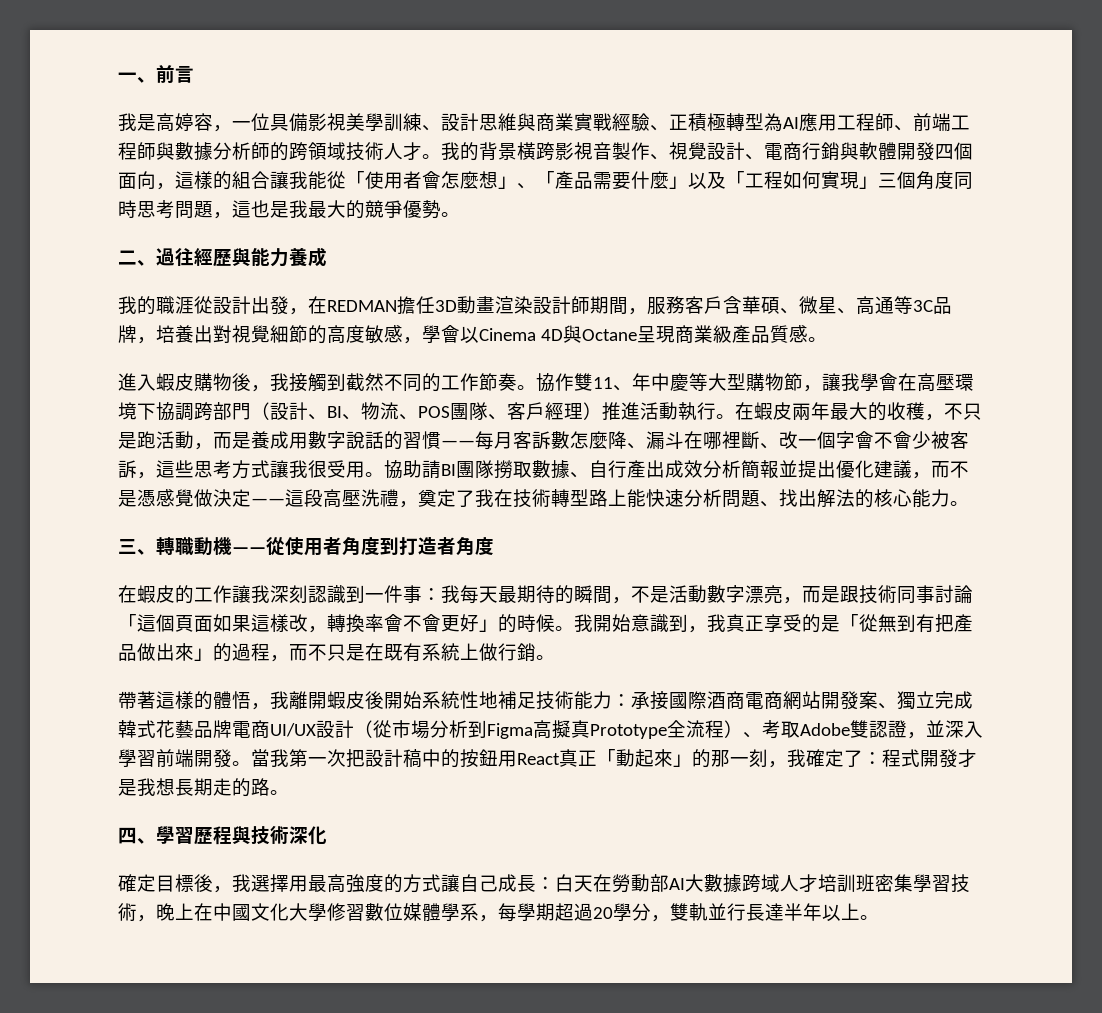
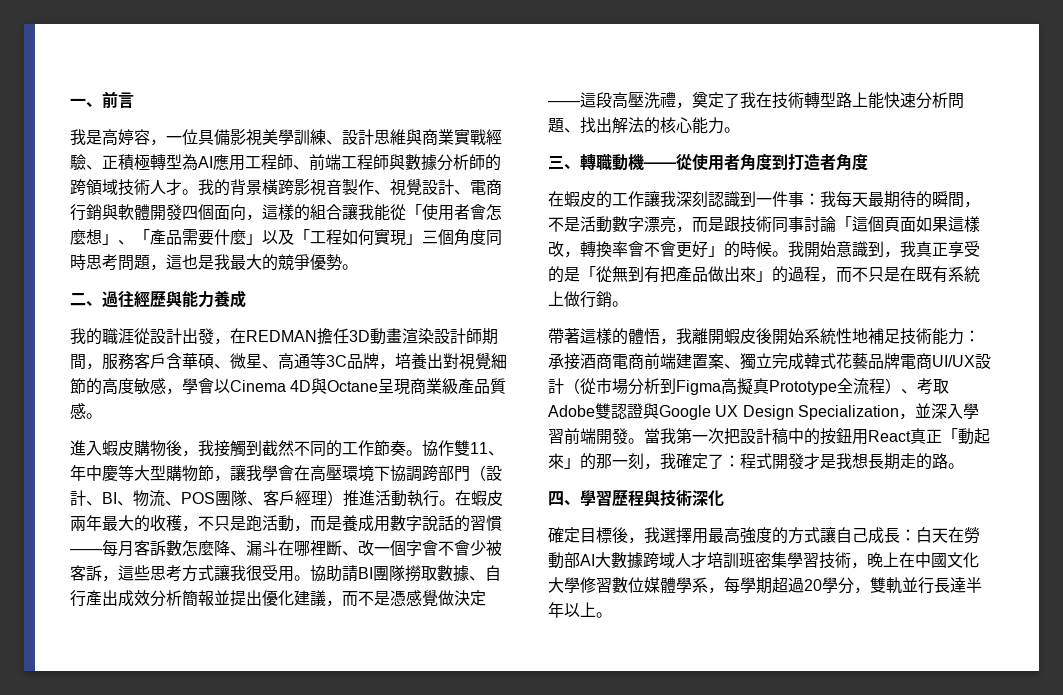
- 帶著這樣的體悟，我離開蝦皮後開始系統性地補足技術能力：承接國際酒商電商網站開發案、獨立完成韓式花藝品牌電商UI/UX設計（從市場分析到Figma高擬真Prototype全流程）、考取Adobe雙認證，並深入學習前端開發。
+ 帶著這樣的體悟，我離開蝦皮後開始系統性地補足技術能力：承接酒商電商前端建置案、獨立完成韓式花藝品牌電商UI/UX設計（從市場分析到Figma高擬真Prototype全流程）、考取Adobe雙認證與Google UX Design Specialization，並深入學習前端開發。

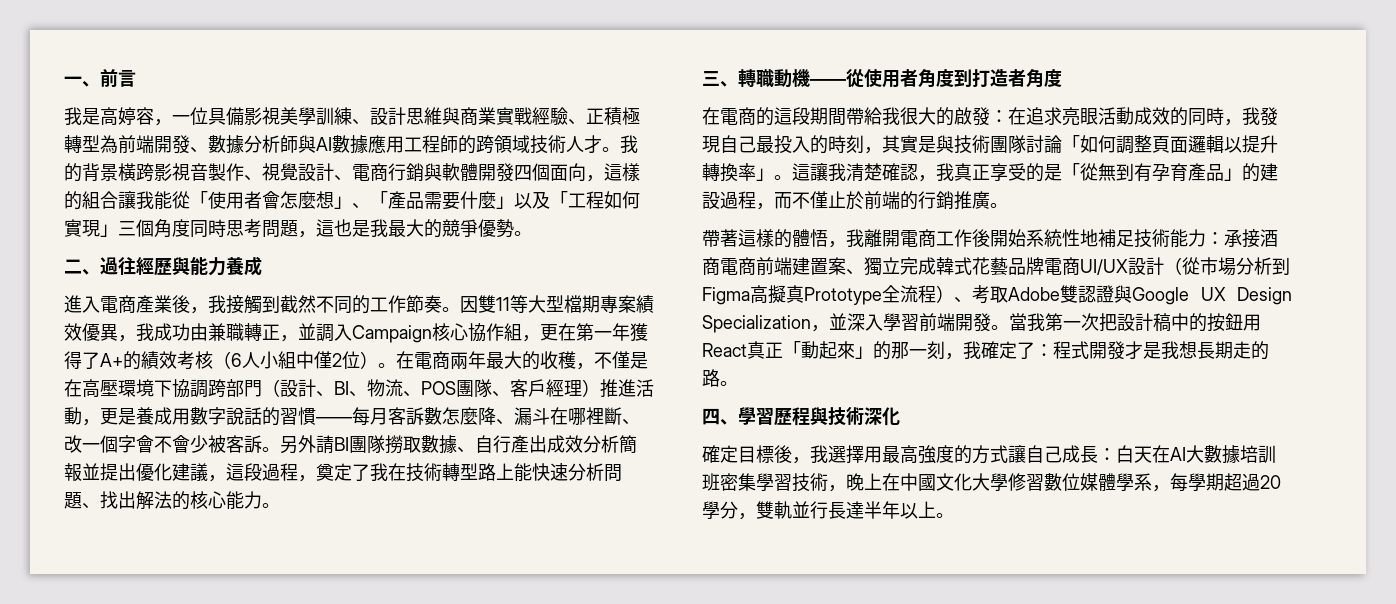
- 我是高婷容，一位具備影視美學訓練、設計思維與商業實戰經驗、正積極轉型為AI應用工程師、前端工程師與數據分析師的跨領域技術人才。
+ 我是高婷容，一位具備影視美學訓練、設計思維與商業實戰經驗、正積極轉型為前端開發、數據分析師與AI數據應用工程師的跨領域技術人才。
- 我的職涯從設計出發，在REDMAN擔任3D動畫渲染設計師期間，服務客戶含華碩、微星、高通等3C品牌，培養出對視覺細節的高度敏感，學會以Cinema 4D與Octane呈現商業級產品質感。
- 進入蝦皮購物後，我接觸到截然不同的工作節奏。
+ 進入電商產業後，我接觸到截然不同的工作節奏。
- 協作雙11、年中慶等大型購物節，讓我學會在高壓環境下協調跨部門（設計、BI、物流、POS團隊、客戶經理）推進活動執行。在蝦皮兩年最大的收穫，不只是跑活動，而是養成用數字說話的習慣——每月客訴數怎麼降、漏斗在哪裡斷、改一個字會不會少被客訴，這些思考方式讓我很受用。協助請BI團隊撈取數據、自行產出成效分析簡報並提出優化建議，而不是憑感覺做決定——這段高壓洗禮，奠定了我在技術轉型路上能快速分析問題、找出解法的核心能力。
+ 因雙11等大型檔期專案績效優異，我成功由兼職轉正，並調入Campaign核心協作組，更在第一年獲得了A+的績效考核（6人小組中僅2位）。在電商兩年最大的收穫，不僅是在高壓環境下協調跨部門（設計、BI、物流、POS團隊、客戶經理）推進活動，更是養成用數字說話的習慣——每月客訴數怎麼降、漏斗在哪裡斷、改一個字會不會少被客訴。另外請BI團隊撈取數據、自行產出成效分析簡報並提出優化建議，這段過程，奠定了我在技術轉型路上能快速分析問題、找出解法的核心能力。
- 在蝦皮的工作讓我深刻認識到一件事：我每天最期待的瞬間，不是活動數字漂亮，而是跟技術同事討論「這個頁面如果這樣改，轉換率會不會更好」的時候。我開始意識到，我真正享受的是「從無到有把產品做出來」的過程，而不只是在既有系統上做行銷。
+ 在電商的這段期間帶給我很大的啟發：在追求亮眼活動成效的同時，我發現自己最投入的時刻，其實是與技術團隊討論「如何調整頁面邏輯以提升轉換率」。這讓我清楚確認，我真正享受的是「從無到有孕育產品」的建設過程，而不僅止於前端的行銷推廣。
- 帶著這樣的體悟，我離開蝦皮後開始系統性地補足技術能力：承接酒商電商前端建置案、獨立完成韓式花藝品牌電商UI/UX設計（從市場分析到Figma高擬真Prototype全流程）、考取Adobe雙認證與Google UX Design Specialization，並深入學習前端開發。
+ 帶著這樣的體悟，我離開電商工作後開始系統性地補足技術能力：承接酒商電商前端建置案、獨立完成韓式花藝品牌電商UI/UX設計（從市場分析到Figma高擬真Prototype全流程）、考取Adobe雙認證與Google UX Design Specialization，並深入學習前端開發。
- 確定目標後，我選擇用最高強度的方式讓自己成長：白天在勞動部AI大數據跨域人才培訓班密集學習技術，晚上在中國文化大學修習數位媒體學系，每學期超過20學分，雙軌並行長達半年以上。
+ 確定目標後，我選擇用最高強度的方式讓自己成長：白天在AI大數據培訓班密集學習技術，晚上在中國文化大學修習數位媒體學系，每學期超過20學分，雙軌並行長達半年以上。

